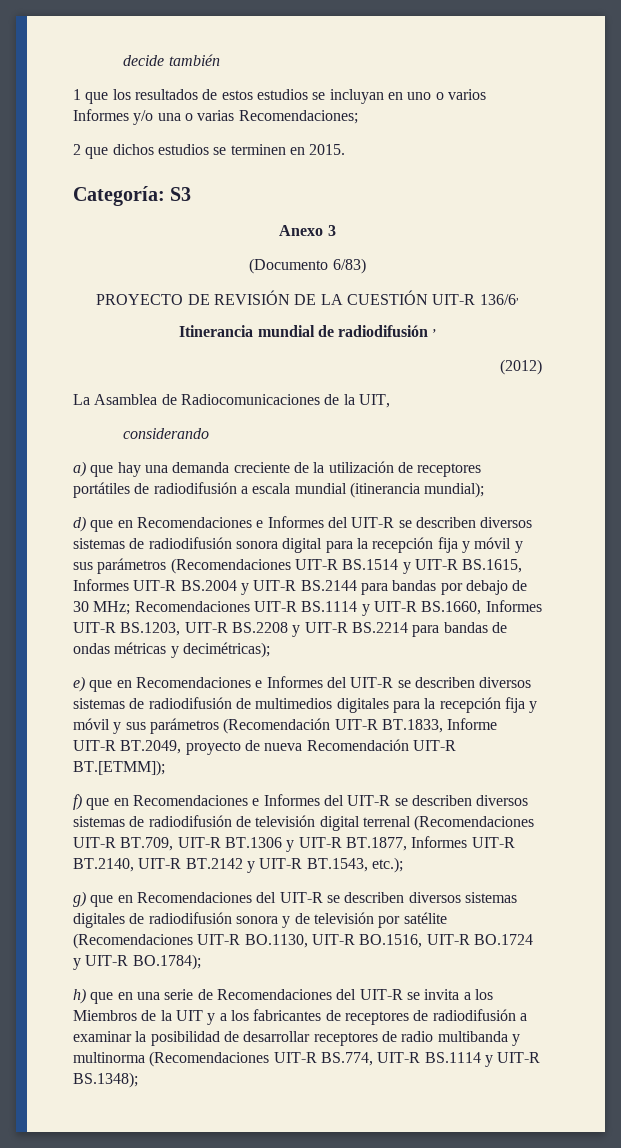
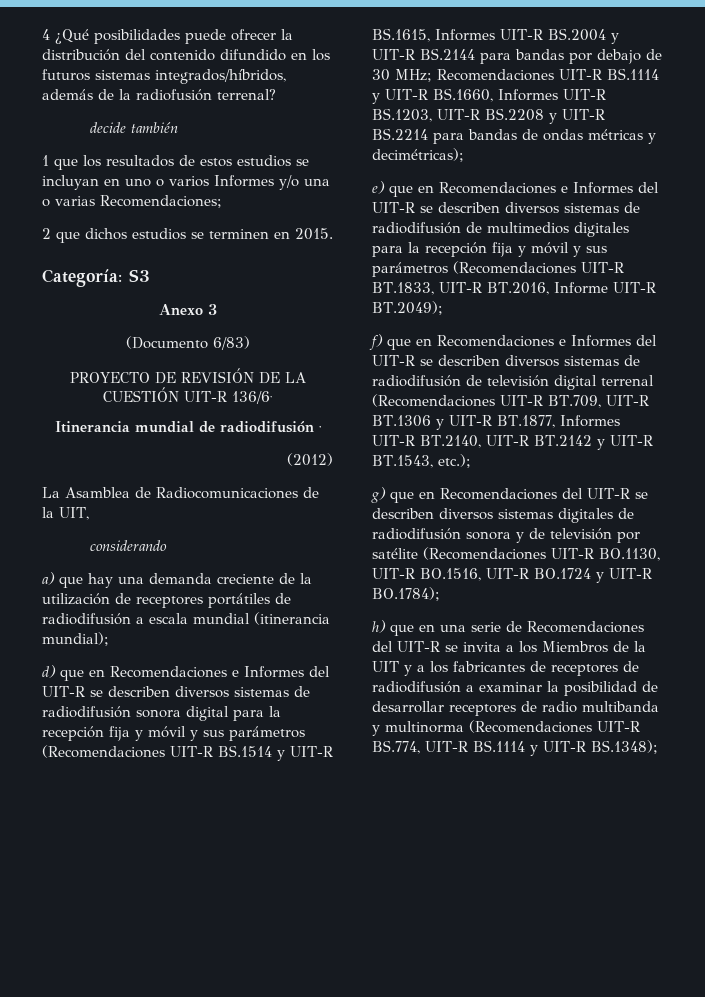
+ 4 ¿Qué posibilidades puede ofrecer la distribución del contenido difundido en los futuros sistemas integrados/híbridos, además de la radiofusión terrenal?
- e) que en Recomendaciones e Informes del UIT-R se describen diversos sistemas de radiodifusión de multimedios digitales para la recepción fija y móvil y sus parámetros (Recomendación UIT-R BT.1833, Informe UIT-R BT.2049, proyecto de nueva Recomendación UIT-R BT.[ETMM]);
+ e) que en Recomendaciones e Informes del UIT-R se describen diversos sistemas de radiodifusión de multimedios digitales para la recepción fija y móvil y sus parámetros (Recomendaciones UIT-R BT.1833, UIT-R BT.2016, Informe UIT-R BT.2049);

